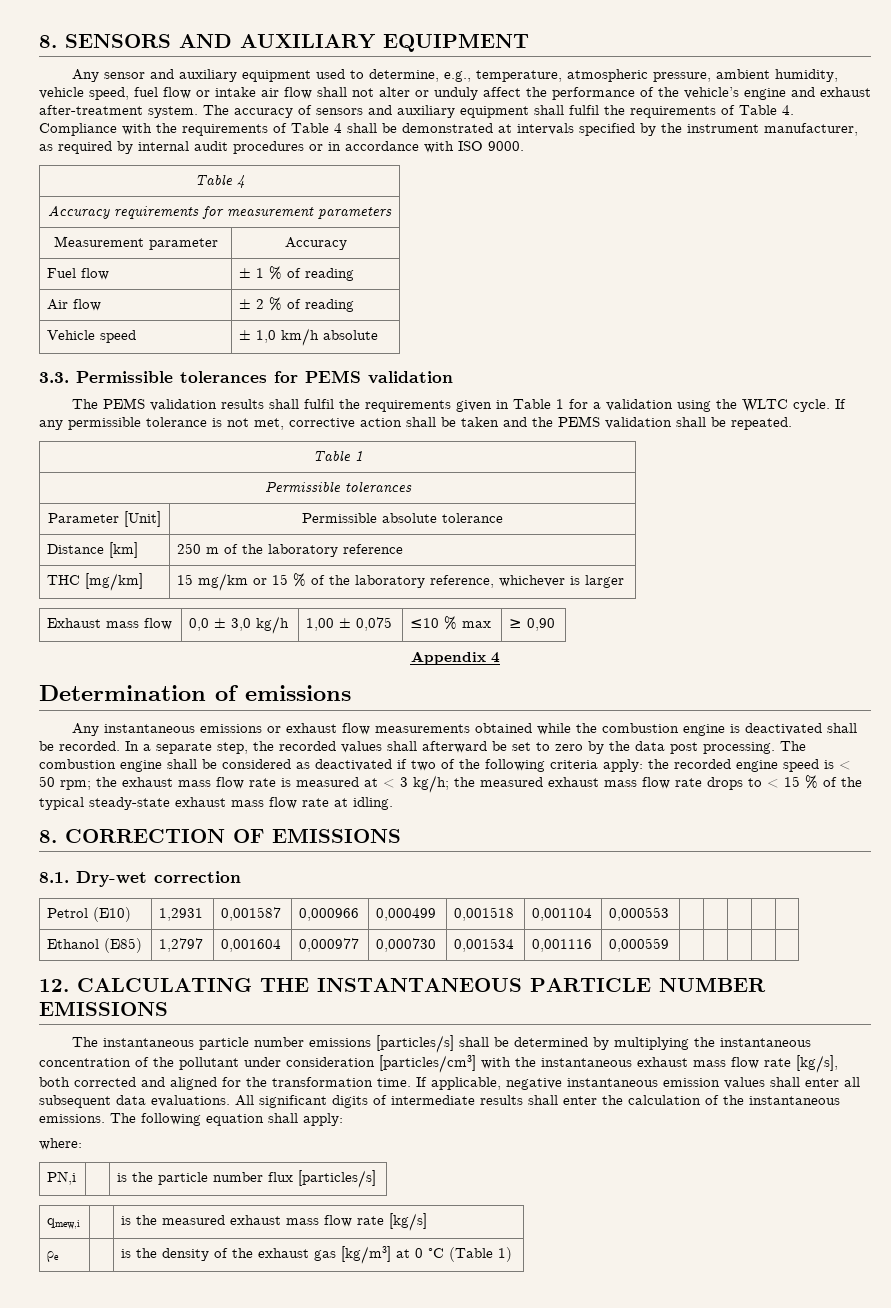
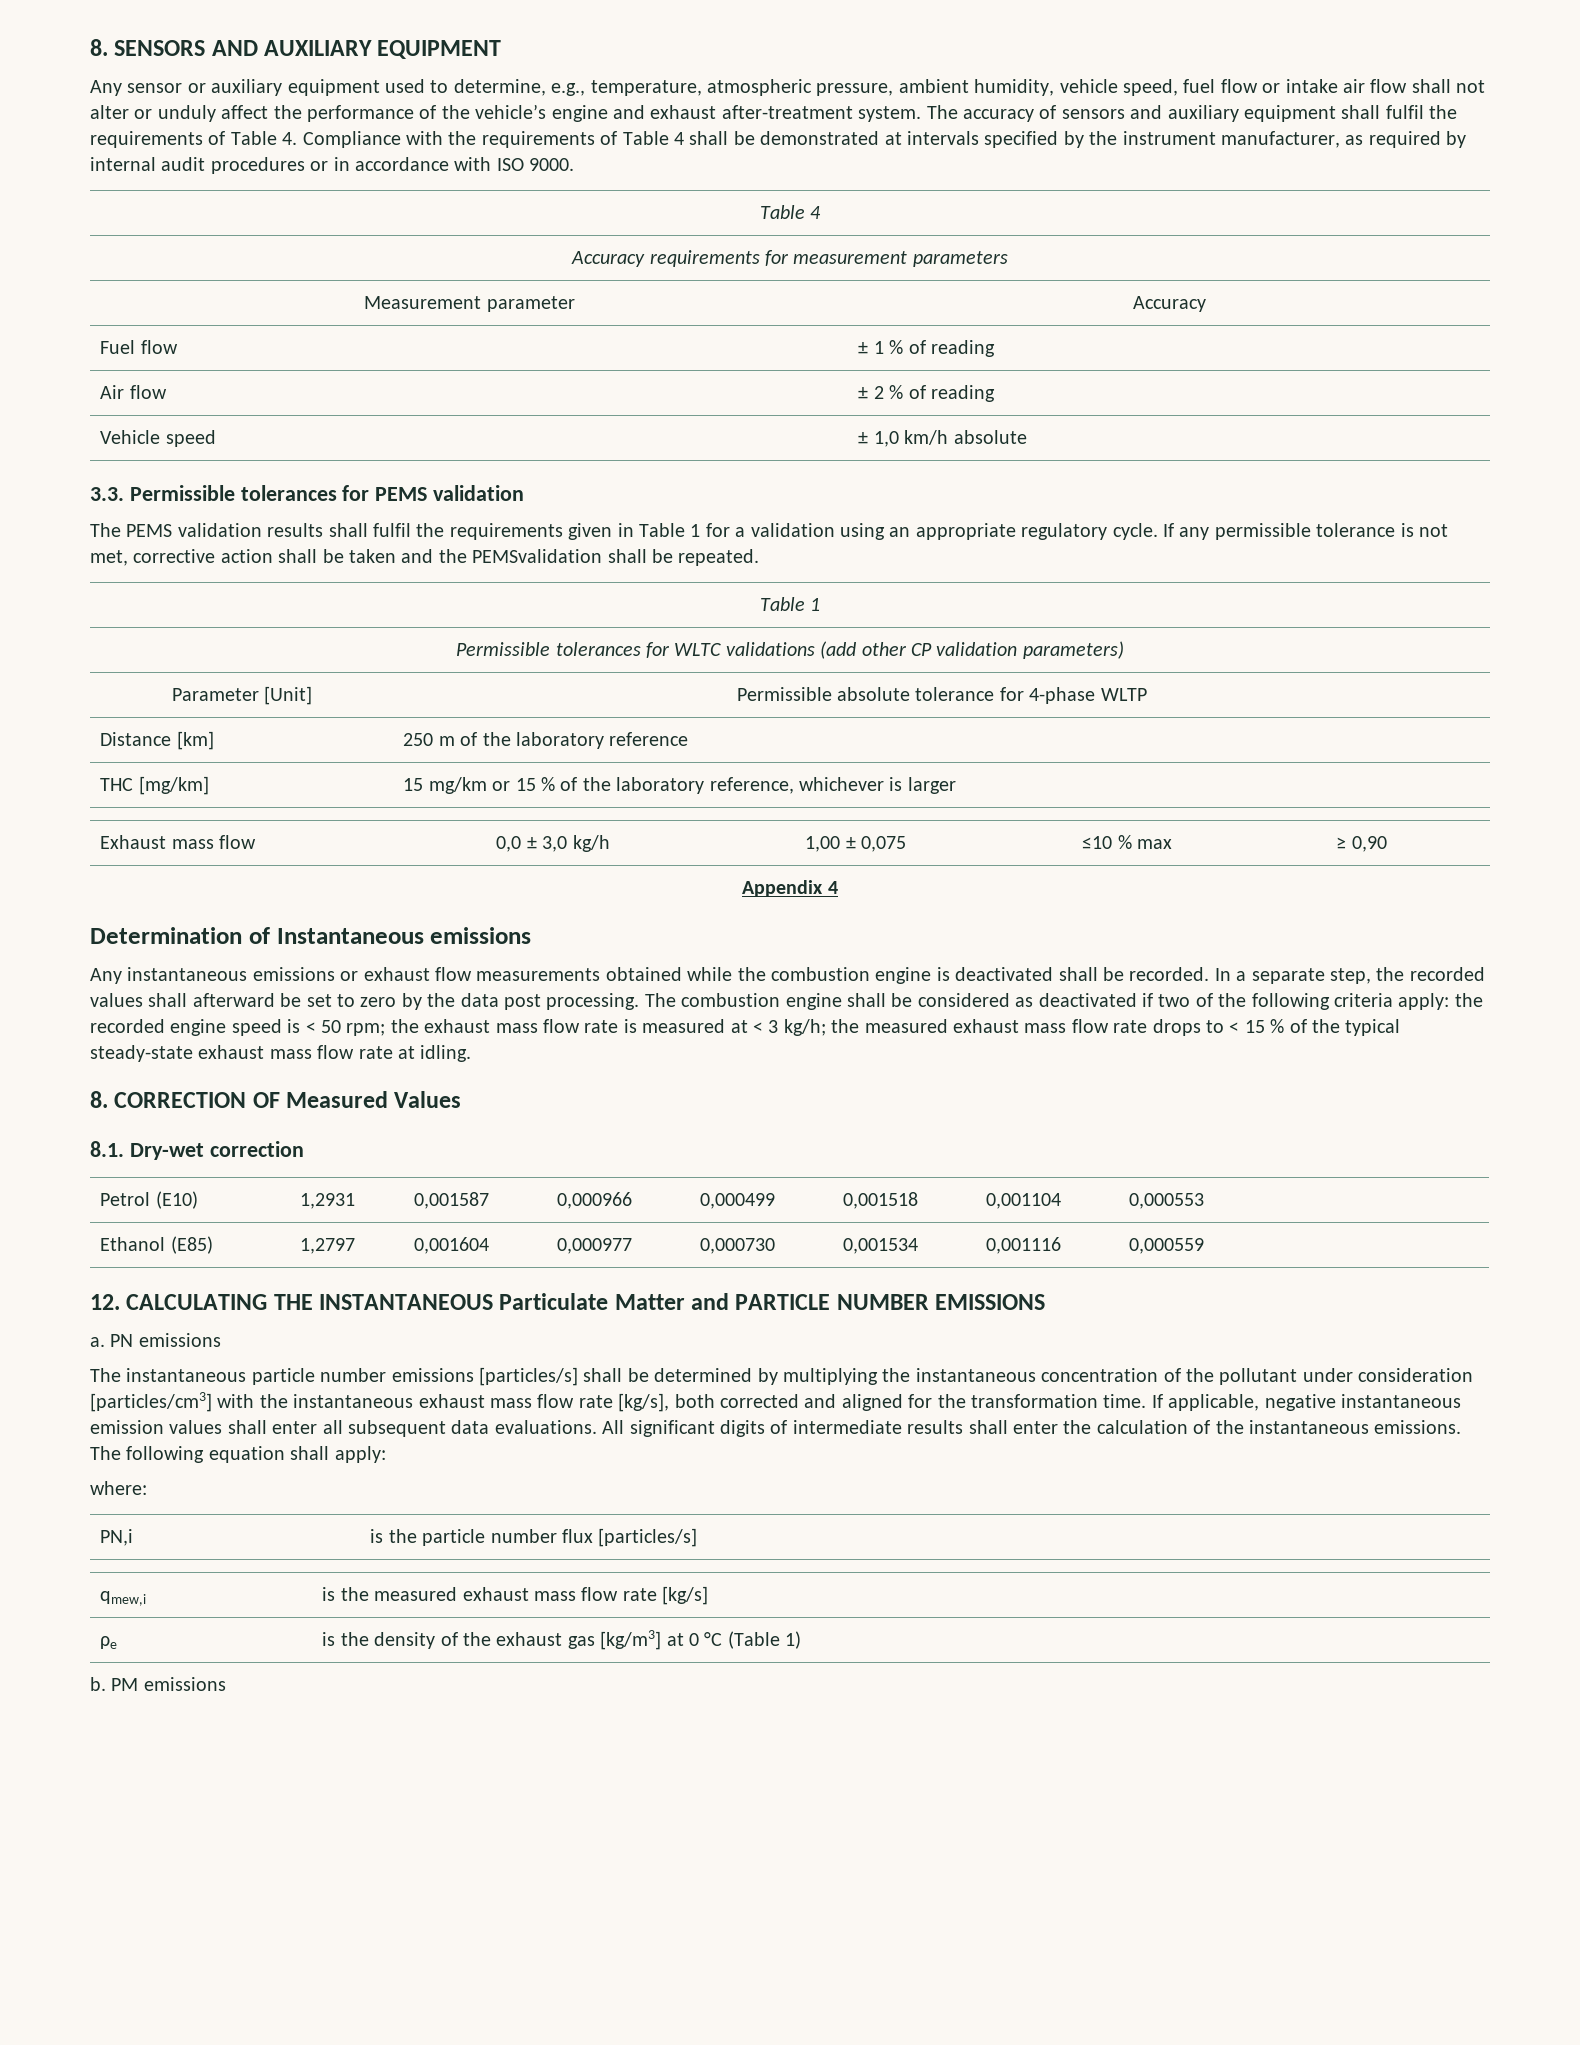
- Any sensor and auxiliary equipment used to determine, e.g., temperature, atmospheric pressure, ambient humidity, vehicle speed, fuel flow or intake air flow shall not alter or unduly affect the performance of the vehicle’s engine and exhaust after-treatment system.
+ Any sensor or auxiliary equipment used to determine, e.g., temperature, atmospheric pressure, ambient humidity, vehicle speed, fuel flow or intake air flow shall not alter or unduly affect the performance of the vehicle’s engine and exhaust after-treatment system.
- The PEMS validation results shall fulfil the requirements given in Table 1 for a validation using the WLTC cycle.
+ The PEMS validation results shall fulfil the requirements given in Table 1 for a validation using an appropriate regulatory cycle.
- If any permissible tolerance is not met, corrective action shall be taken and the PEMS validation shall be repeated.
+ If any permissible tolerance is not met, corrective action shall be taken and the PEMSvalidation shall be repeated.
  Table 1
- Permissible tolerances
+ Permissible tolerances for WLTC validations (add other CP validation parameters)
- Parameter [Unit] | Permissible absolute tolerance
+ Parameter [Unit] | Permissible absolute tolerance for 4-phase WLTP
- Determination of emissions
+ Determination of Instantaneous emissions
- 8. CORRECTION OF EMISSIONS
+ 8. CORRECTION OF Measured Values
- 12. CALCULATING THE INSTANTANEOUS PARTICLE NUMBER EMISSIONS
+ 12. CALCULATING THE INSTANTANEOUS Particulate Matter and PARTICLE NUMBER EMISSIONS
+ a. PN emissions
+ b. PM emissions

